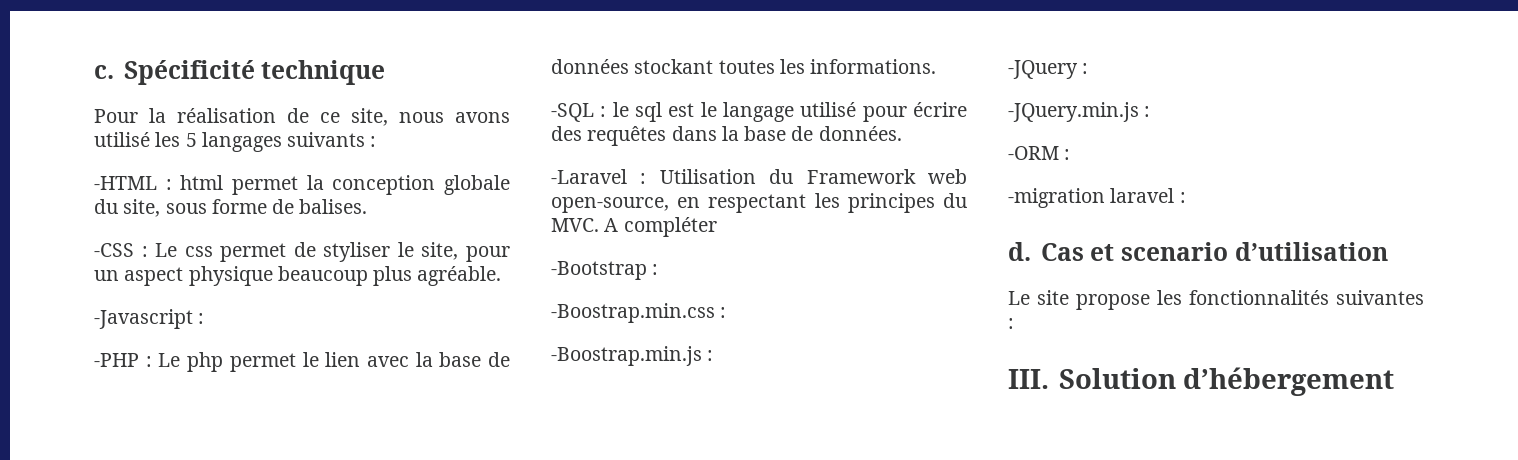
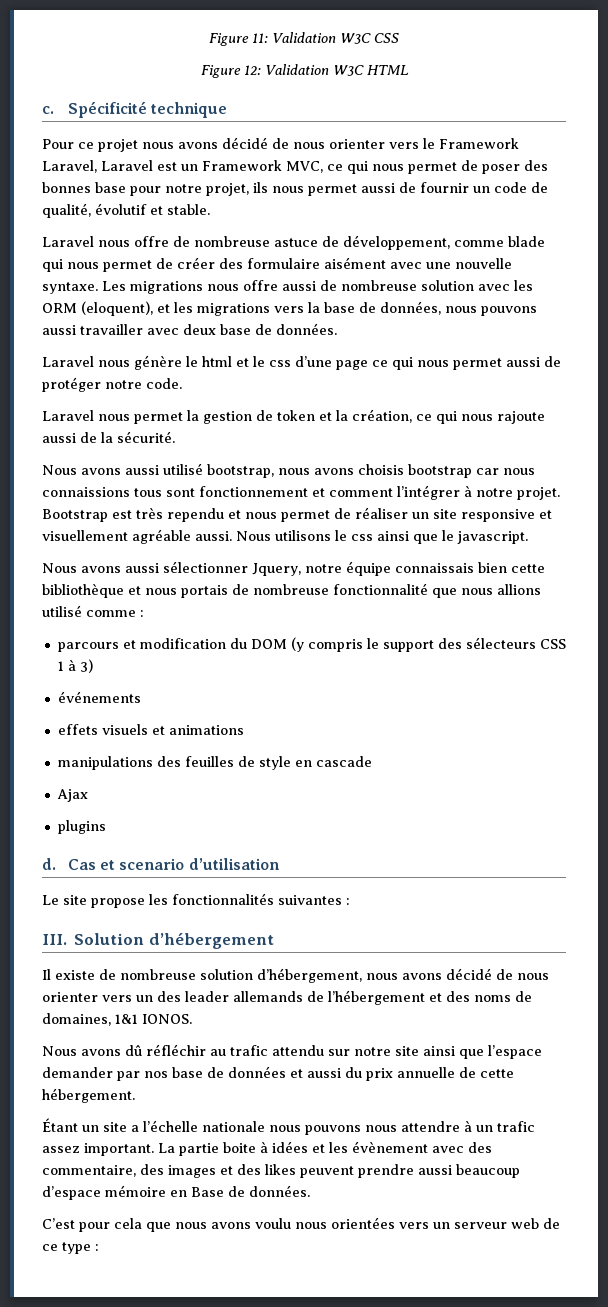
+ Figure 11: Validation W3C CSS
+ Figure 12: Validation W3C HTML
  c. Spécificité technique
- Pour la réalisation de ce site, nous avons utilisé les 5 langages suivants :
- -HTML : html permet la conception globale du site, sous forme de balises.
- -CSS : Le css permet de styliser le site, pour un aspect physique beaucoup plus agréable.
- -Javascript :
- -PHP : Le php permet le lien avec la base de données stockant toutes les informations.
- -SQL : le sql est le langage utilisé pour écrire des requêtes dans la base de données.
- -Laravel : Utilisation du Framework web open-source, en respectant les principes du MVC. A compléter
- -Bootstrap :
- -Boostrap.min.css :
- -Boostrap.min.js :
- -JQuery :
- -JQuery.min.js :
- -ORM :
- -migration laravel :
+ Pour ce projet nous avons décidé de nous orienter vers le Framework Laravel, Laravel est un Framework MVC, ce qui nous permet de poser des bonnes base pour notre projet, ils nous permet aussi de fournir un code de qualité, évolutif et stable.
+ Laravel nous offre de nombreuse astuce de développement, comme blade qui nous permet de créer des formulaire aisément avec une nouvelle syntaxe. Les migrations nous offre aussi de nombreuse solution avec les ORM (eloquent), et les migrations vers la base de données, nous pouvons aussi travailler avec deux base de données.
+ Laravel nous génère le html et le css d’une page ce qui nous permet aussi de protéger notre code.
+ Laravel nous permet la gestion de token et la création, ce qui nous rajoute aussi de la sécurité.
+ Nous avons aussi utilisé bootstrap, nous avons choisis bootstrap car nous connaissions tous sont fonctionnement et comment l’intégrer à notre projet. Bootstrap est très rependu et nous permet de réaliser un site responsive et visuellement agréable aussi. Nous utilisons le css ainsi que le javascript.
+ Nous avons aussi sélectionner Jquery, notre équipe connaissais bien cette bibliothèque et nous portais de nombreuse fonctionnalité que nous allions utilisé comme :
+ parcours et modification du DOM (y compris le support des sélecteurs CSS 1 à 3)
+ événements
+ effets visuels et animations
+ manipulations des feuilles de style en cascade
+ Ajax
+ plugins
+ Il existe de nombreuse solution d’hébergement, nous avons décidé de nous orienter vers un des leader allemands de l’hébergement et des noms de domaines, 1&1 IONOS.
+ Nous avons dû réfléchir au trafic attendu sur notre site ainsi que l’espace demander par nos base de données et aussi du prix annuelle de cette hébergement.
+ Étant un site a l’échelle nationale nous pouvons nous attendre à un trafic assez important. La partie boite à idées et les évènement avec des commentaire, des images et des likes peuvent prendre aussi beaucoup d’espace mémoire en Base de données.
+ C’est pour cela que nous avons voulu nous orientées vers un serveur web de ce type :

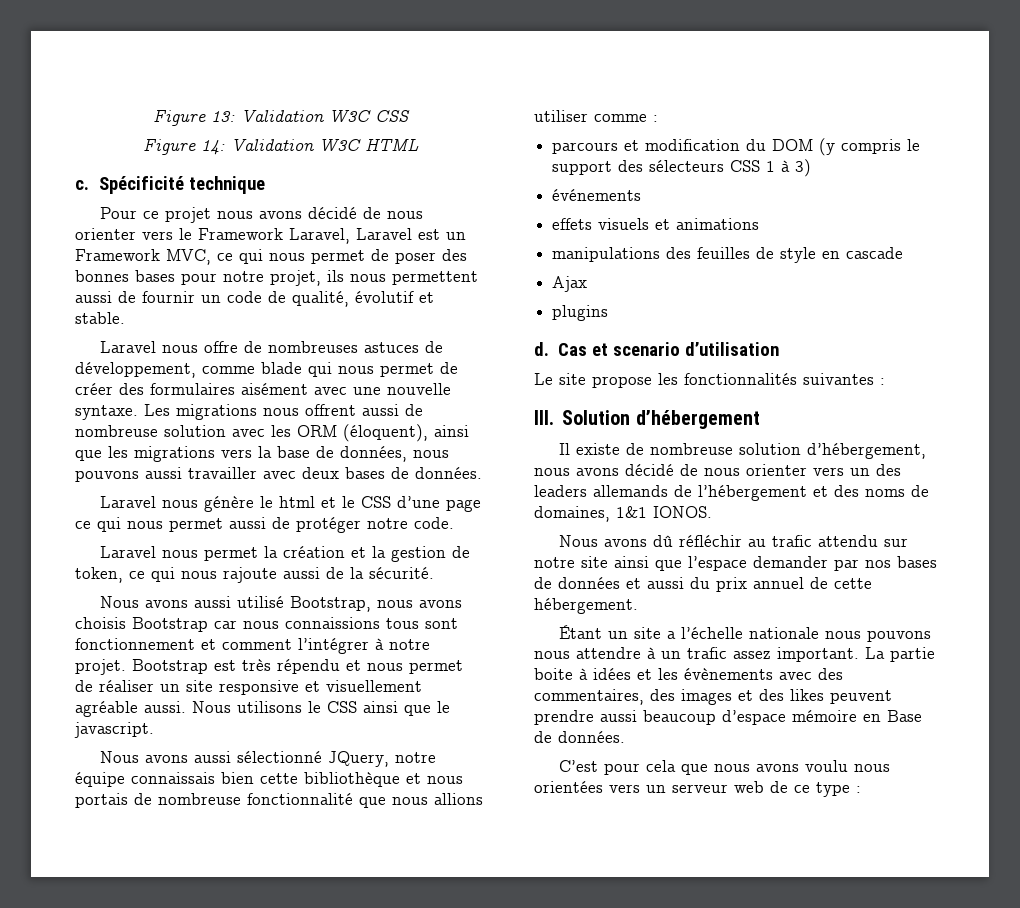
- Figure 11: Validation W3C CSS
+ Figure 13: Validation W3C CSS
- Figure 12: Validation W3C HTML
+ Figure 14: Validation W3C HTML
- Pour ce projet nous avons décidé de nous orienter vers le Framework Laravel, Laravel est un Framework MVC, ce qui nous permet de poser des bonnes base pour notre projet, ils nous permet aussi de fournir un code de qualité, évolutif et stable.
+ Pour ce projet nous avons décidé de nous orienter vers le Framework Laravel, Laravel est un Framework MVC, ce qui nous permet de poser des bonnes bases pour notre projet, ils nous permettent aussi de fournir un code de qualité, évolutif et stable.
- Laravel nous offre de nombreuse astuce de développement, comme blade qui nous permet de créer des formulaire aisément avec une nouvelle syntaxe.
+ Laravel nous offre de nombreuses astuces de développement, comme blade qui nous permet de créer des formulaires aisément avec une nouvelle syntaxe.
- Les migrations nous offre aussi de nombreuse solution avec les ORM (eloquent), et les migrations vers la base de données, nous pouvons aussi travailler avec deux base de données.
+ Les migrations nous offrent aussi de nombreuse solution avec les ORM (éloquent), ainsi que les migrations vers la base de données, nous pouvons aussi travailler avec deux bases de données.
- Laravel nous génère le html et le css d’une page ce qui nous permet aussi de protéger notre code.
+ Laravel nous génère le html et le CSS d’une page ce qui nous permet aussi de protéger notre code.
- Laravel nous permet la gestion de token et la création, ce qui nous rajoute aussi de la sécurité.
+ Laravel nous permet la création et la gestion de token, ce qui nous rajoute aussi de la sécurité.
- Nous avons aussi utilisé bootstrap, nous avons choisis bootstrap car nous connaissions tous sont fonctionnement et comment l’intégrer à notre projet.
+ Nous avons aussi utilisé Bootstrap, nous avons choisis Bootstrap car nous connaissions tous sont fonctionnement et comment l’intégrer à notre projet.
- Bootstrap est très rependu et nous permet de réaliser un site responsive et visuellement agréable aussi.
+ Bootstrap est très répendu et nous permet de réaliser un site responsive et visuellement agréable aussi.
- Nous utilisons le css ainsi que le javascript.
+ Nous utilisons le CSS ainsi que le javascript.
- Nous avons aussi sélectionner Jquery, notre équipe connaissais bien cette bibliothèque et nous portais de nombreuse fonctionnalité que nous allions utilisé comme :
+ Nous avons aussi sélectionné JQuery, notre équipe connaissais bien cette bibliothèque et nous portais de nombreuse fonctionnalité que nous allions utiliser comme :
- Il existe de nombreuse solution d’hébergement, nous avons décidé de nous orienter vers un des leader allemands de l’hébergement et des noms de domaines, 1&1 IONOS.
+ Il existe de nombreuse solution d’hébergement, nous avons décidé de nous orienter vers un des leaders allemands de l’hébergement et des noms de domaines, 1&1 IONOS.
- Nous avons dû réfléchir au trafic attendu sur notre site ainsi que l’espace demander par nos base de données et aussi du prix annuelle de cette hébergement.
+ Nous avons dû réfléchir au trafic attendu sur notre site ainsi que l’espace demander par nos bases de données et aussi du prix annuel de cette hébergement.
- La partie boite à idées et les évènement avec des commentaire, des images et des likes peuvent prendre aussi beaucoup d’espace mémoire en Base de données.
+ La partie boite à idées et les évènements avec des commentaires, des images et des likes peuvent prendre aussi beaucoup d’espace mémoire en Base de données.

